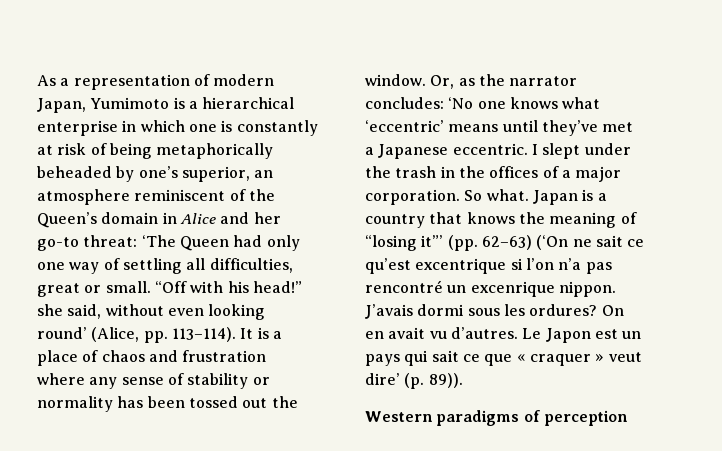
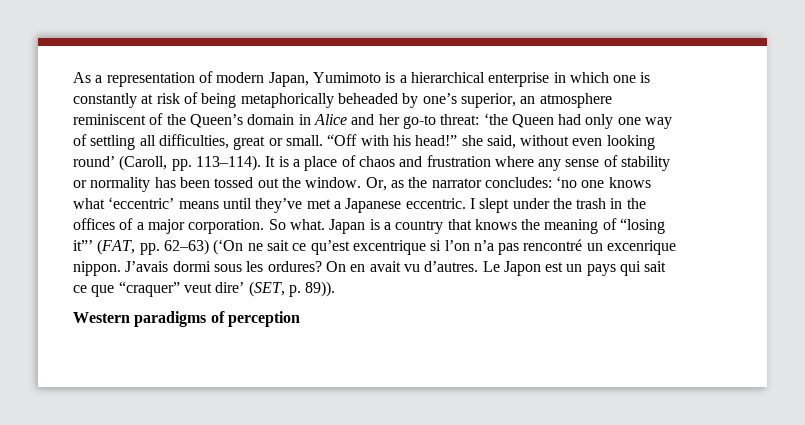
- As a representation of modern Japan, Yumimoto is a hierarchical enterprise in which one is constantly at risk of being metaphorically beheaded by one’s superior, an atmosphere reminiscent of the Queen’s domain in Alice and her go-to threat: ‘The Queen had only one way of settling all difficulties, great or small.
+ As a representation of modern Japan, Yumimoto is a hierarchical enterprise in which one is constantly at risk of being metaphorically beheaded by one’s superior, an atmosphere reminiscent of the Queen’s domain in Alice and her go-to threat: ‘the Queen had only one way of settling all difficulties, great or small.
- “Off with his head!” she said, without even looking round’ (Alice, pp. 113–114).
+ “Off with his head!” she said, without even looking round’ (Caroll, pp. 113–114).
- Or, as the narrator concludes: ‘No one knows what ‘eccentric’ means until they’ve met a Japanese eccentric.
+ Or, as the narrator concludes: ‘no one knows what ‘eccentric’ means until they’ve met a Japanese eccentric.
- Japan is a country that knows the meaning of “losing it”’ (pp. 62–63) (‘On ne sait ce qu’est excentrique si l’on n’a pas rencontré un excenrique nippon.
+ Japan is a country that knows the meaning of “losing it”’ (FAT, pp. 62–63) (‘On ne sait ce qu’est excentrique si l’on n’a pas rencontré un excenrique nippon.
- Le Japon est un pays qui sait ce que « craquer » veut dire’ (p. 89)).
+ Le Japon est un pays qui sait ce que “craquer” veut dire’ (SET, p. 89)).

